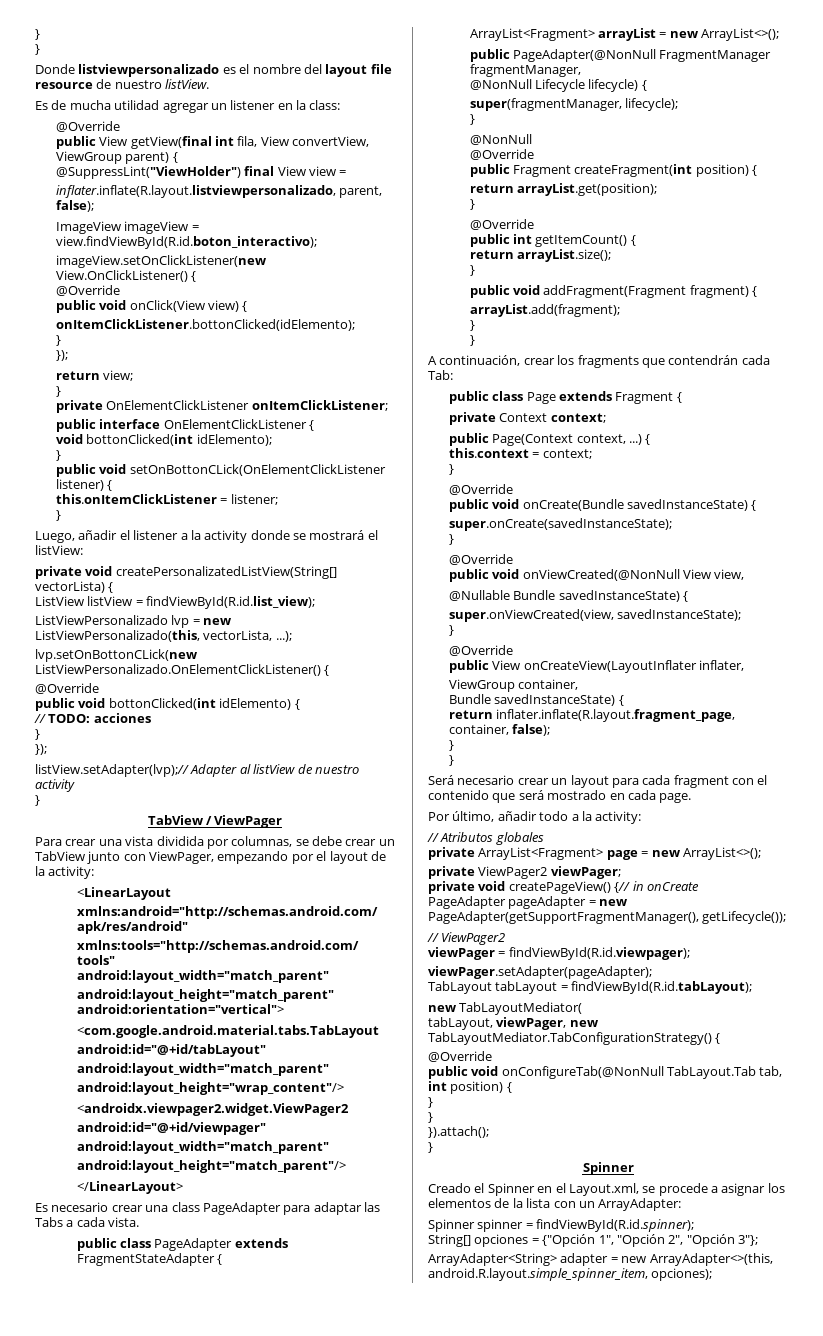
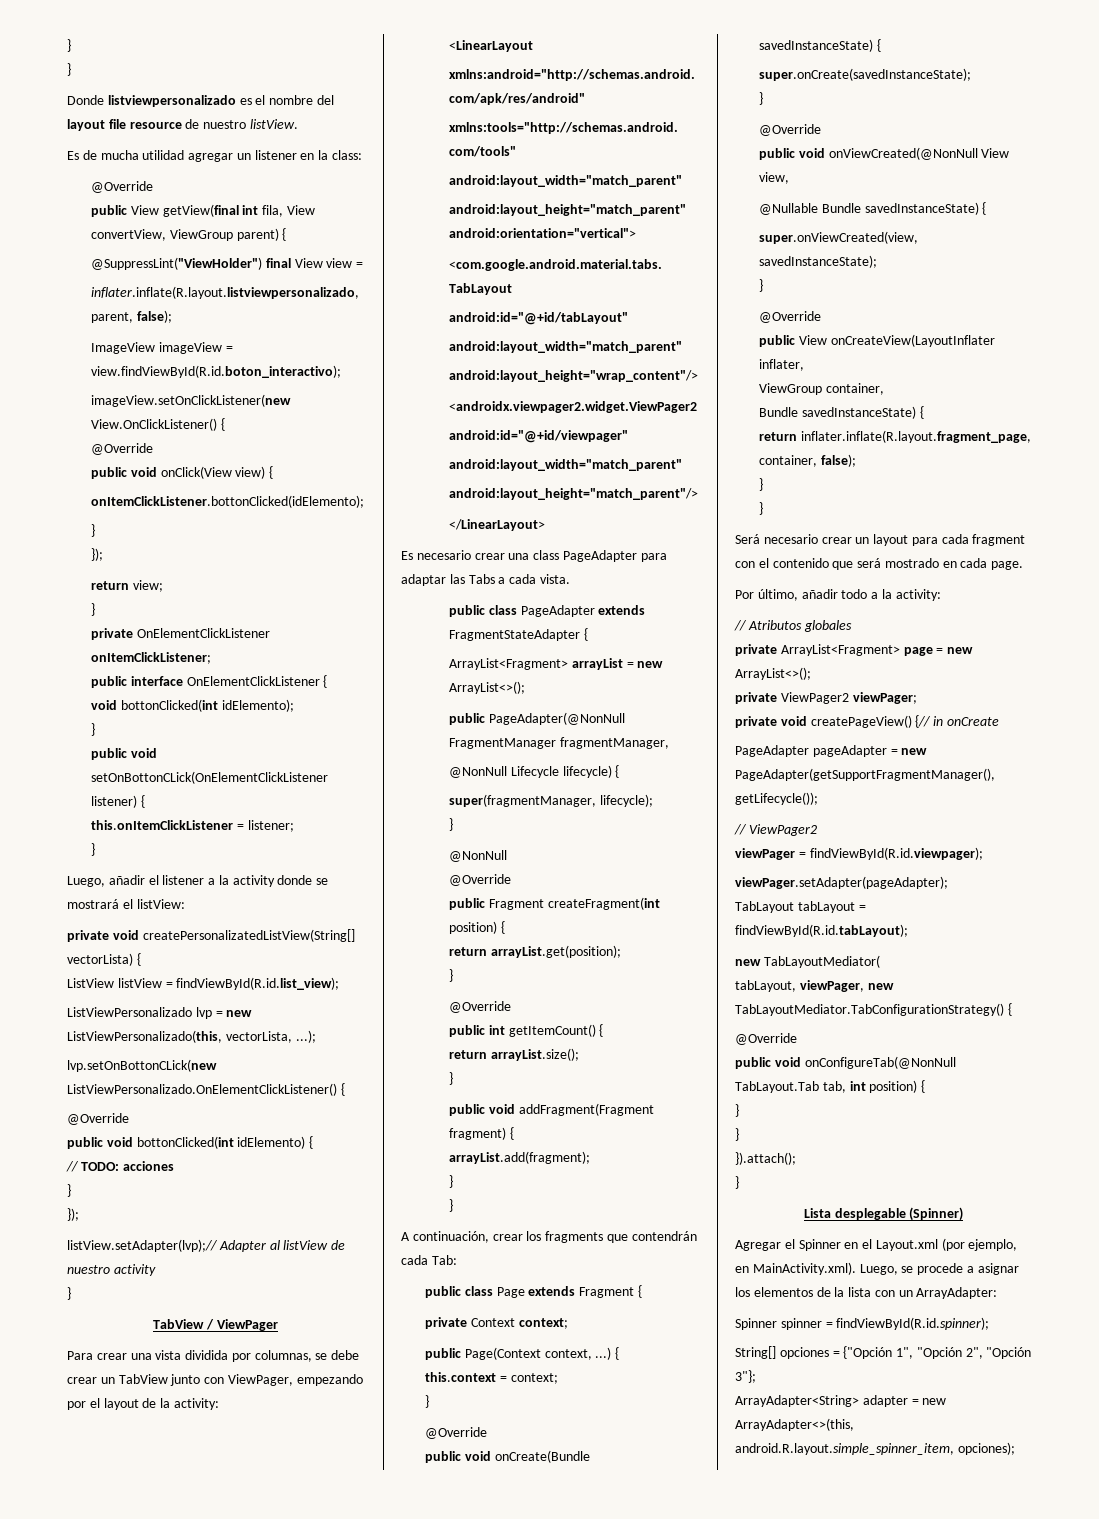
  }).attach();
  }
- Spinner
- Creado el Spinner en el Layout.xml, se procede a asignar los elementos de la lista con un ArrayAdapter:
+ Lista desplegable (Spinner)
+ Agregar el Spinner en el Layout.xml (por ejemplo, en MainActivity.xml). Luego, se procede a asignar los elementos de la lista con un ArrayAdapter:

